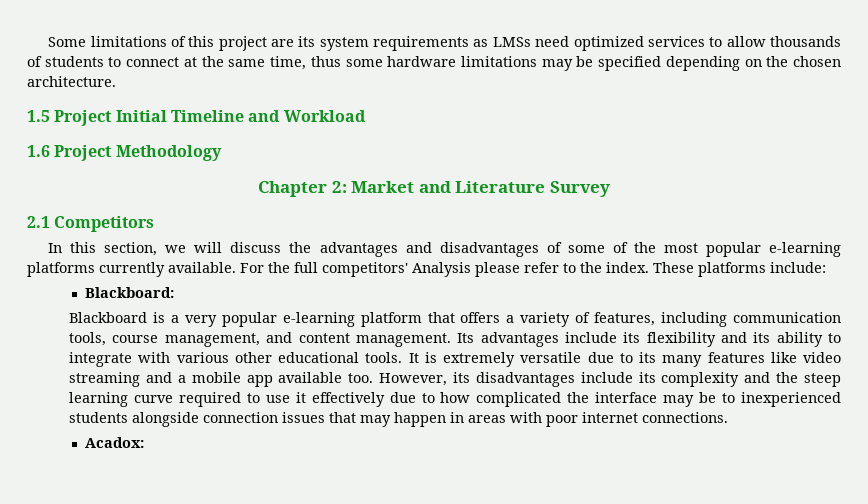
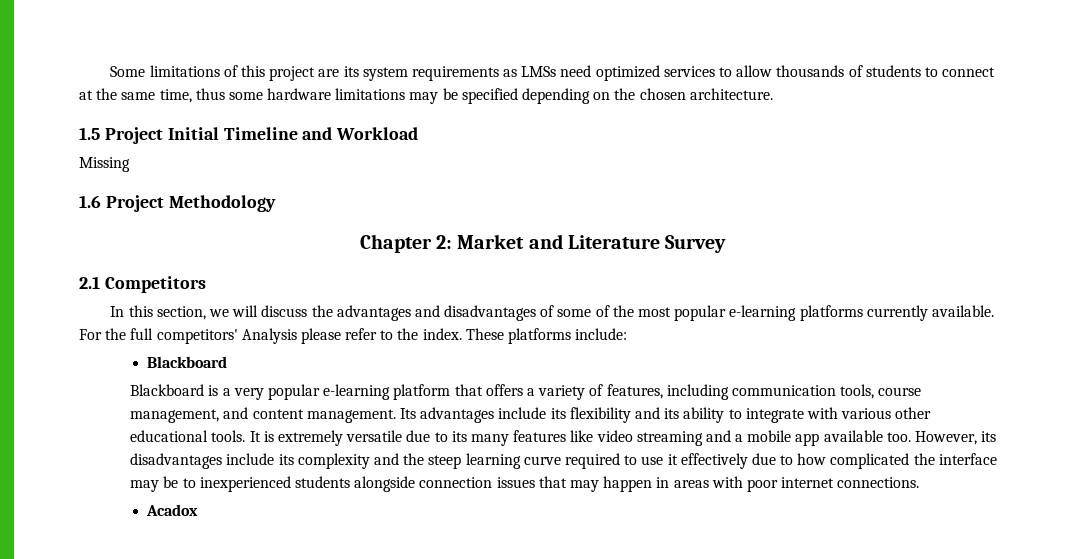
+ Missing
  These platforms include:
- Blackboard:
+ Blackboard
- Acadox:
+ Acadox

